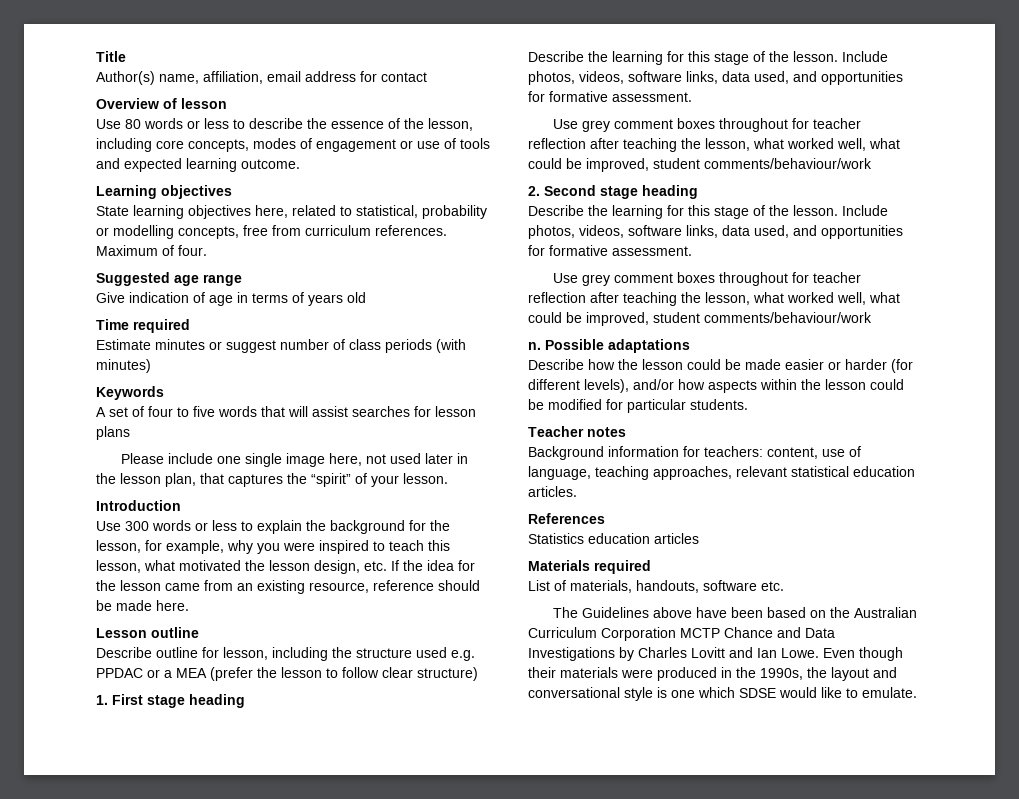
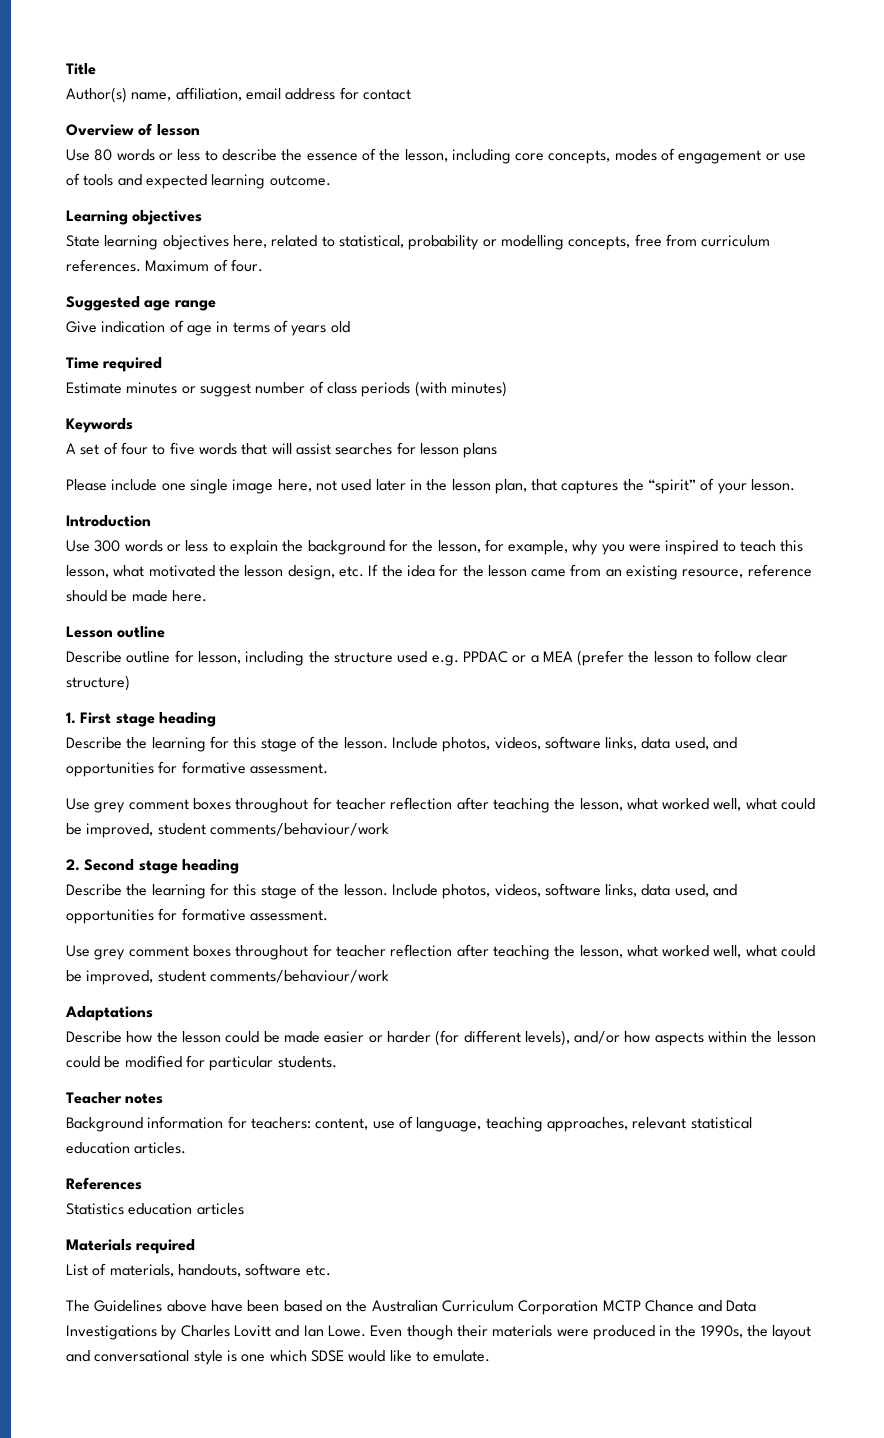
- n. Possible adaptations
+ Adaptations

